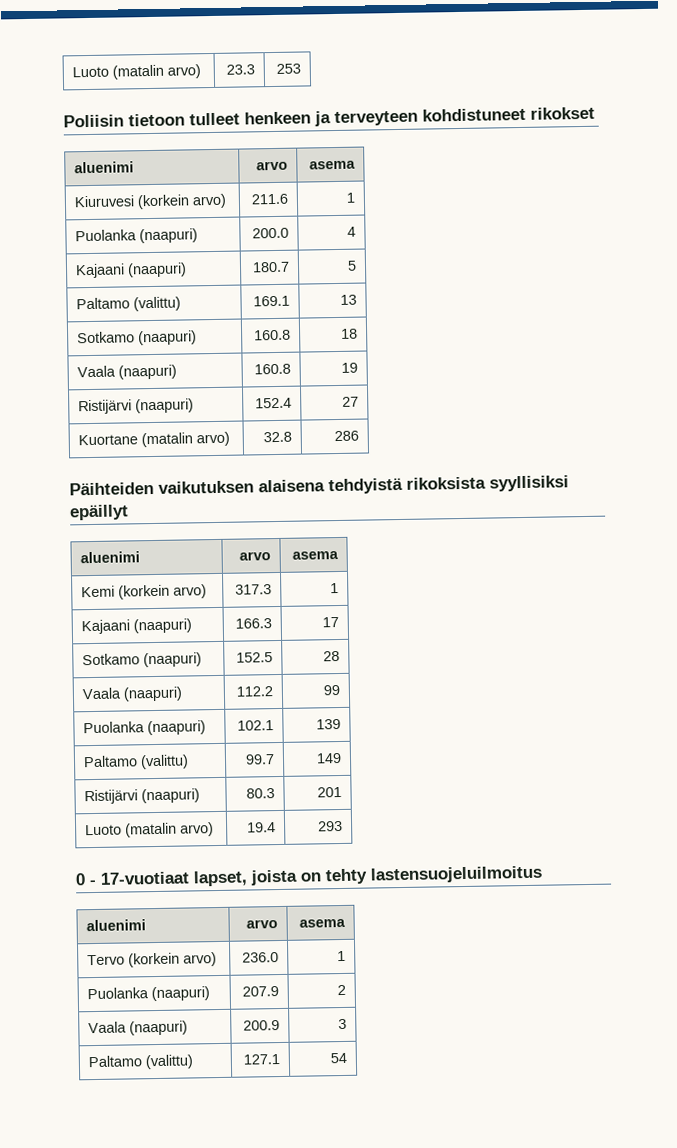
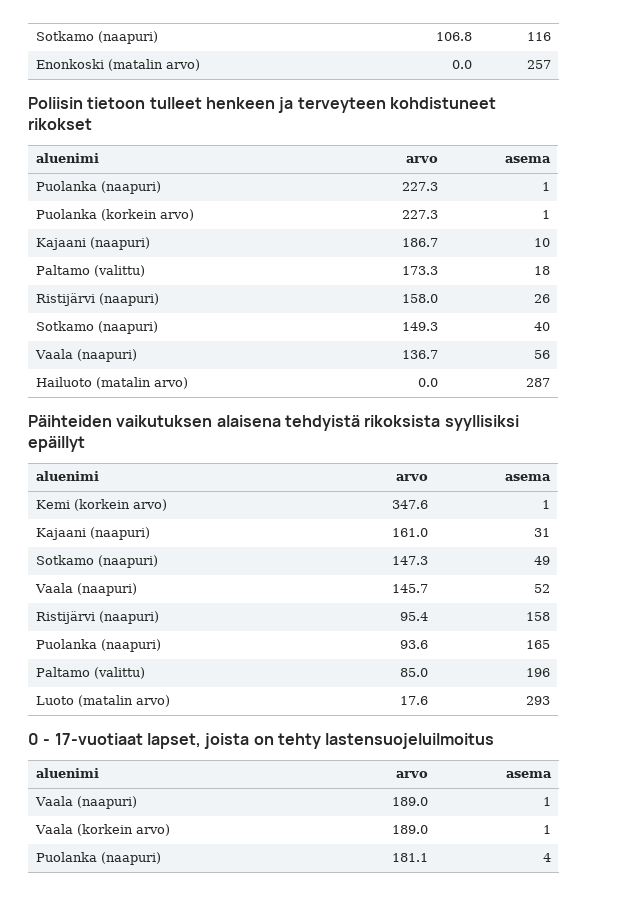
- Luoto (matalin arvo) | 23.3 | 253
+ Sotkamo (naapuri) | 106.8 | 116
+ Enonkoski (matalin arvo) | 0.0 | 257
- Kiuruvesi (korkein arvo) | 211.6 | 1
- Puolanka (naapuri) | 200.0 | 4
- Kajaani (naapuri) | 180.7 | 5
- Paltamo (valittu) | 169.1 | 13
- Sotkamo (naapuri) | 160.8 | 18
- Vaala (naapuri) | 160.8 | 19
- Ristijärvi (naapuri) | 152.4 | 27
- Kuortane (matalin arvo) | 32.8 | 286
+ Puolanka (naapuri) | 227.3 | 1
+ Puolanka (korkein arvo) | 227.3 | 1
+ Kajaani (naapuri) | 186.7 | 10
+ Paltamo (valittu) | 173.3 | 18
+ Ristijärvi (naapuri) | 158.0 | 26
+ Sotkamo (naapuri) | 149.3 | 40
+ Vaala (naapuri) | 136.7 | 56
+ Hailuoto (matalin arvo) | 0.0 | 287
- Kemi (korkein arvo) | 317.3 | 1
- Kajaani (naapuri) | 166.3 | 17
- Sotkamo (naapuri) | 152.5 | 28
- Vaala (naapuri) | 112.2 | 99
- Puolanka (naapuri) | 102.1 | 139
- Paltamo (valittu) | 99.7 | 149
- Ristijärvi (naapuri) | 80.3 | 201
- Luoto (matalin arvo) | 19.4 | 293
+ Kemi (korkein arvo) | 347.6 | 1
+ Kajaani (naapuri) | 161.0 | 31
+ Sotkamo (naapuri) | 147.3 | 49
+ Vaala (naapuri) | 145.7 | 52
+ Ristijärvi (naapuri) | 95.4 | 158
+ Puolanka (naapuri) | 93.6 | 165
+ Paltamo (valittu) | 85.0 | 196
+ Luoto (matalin arvo) | 17.6 | 293
- Tervo (korkein arvo) | 236.0 | 1
- Puolanka (naapuri) | 207.9 | 2
- Vaala (naapuri) | 200.9 | 3
- Paltamo (valittu) | 127.1 | 54
+ Vaala (naapuri) | 189.0 | 1
+ Vaala (korkein arvo) | 189.0 | 1
+ Puolanka (naapuri) | 181.1 | 4

